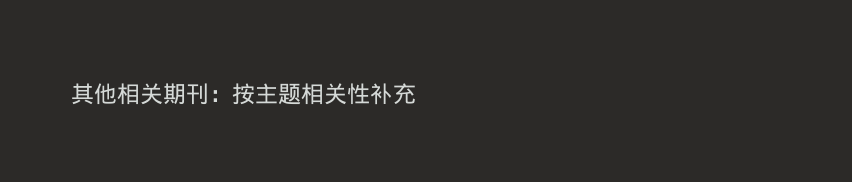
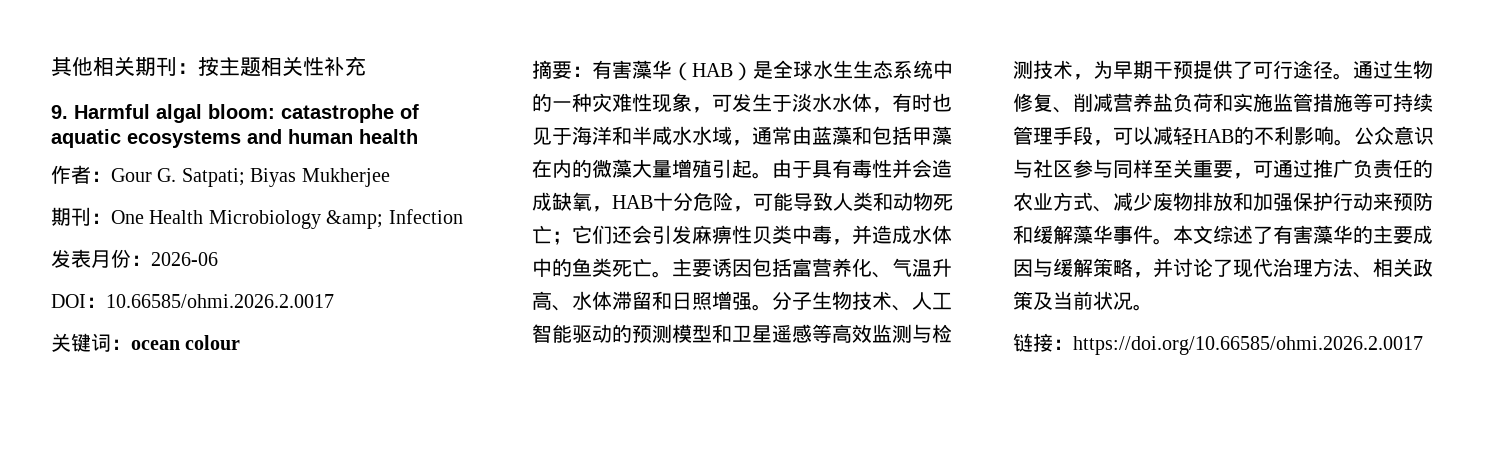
+ 9. Harmful algal bloom: catastrophe of aquatic ecosystems and human health
+ 作者：Gour G. Satpati; Biyas Mukherjee
+ 期刊：One Health Microbiology &amp; Infection
+ 发表月份：2026-06
+ DOI：10.66585/ohmi.2026.2.0017
+ 关键词：ocean colour
+ 摘要：有害藻华（HAB）是全球水生生态系统中的一种灾难性现象，可发生于淡水水体，有时也见于海洋和半咸水水域，通常由蓝藻和包括甲藻在内的微藻大量增殖引起。由于具有毒性并会造成缺氧，HAB十分危险，可能导致人类和动物死亡；它们还会引发麻痹性贝类中毒，并造成水体中的鱼类死亡。主要诱因包括富营养化、气温升高、水体滞留和日照增强。分子生物技术、人工智能驱动的预测模型和卫星遥感等高效监测与检测技术，为早期干预提供了可行途径。通过生物修复、削减营养盐负荷和实施监管措施等可持续管理手段，可以减轻HAB的不利影响。公众意识与社区参与同样至关重要，可通过推广负责任的农业方式、减少废物排放和加强保护行动来预防和缓解藻华事件。本文综述了有害藻华的主要成因与缓解策略，并讨论了现代治理方法、相关政策及当前状况。
+ 链接：https://doi.org/10.66585/ohmi.2026.2.0017

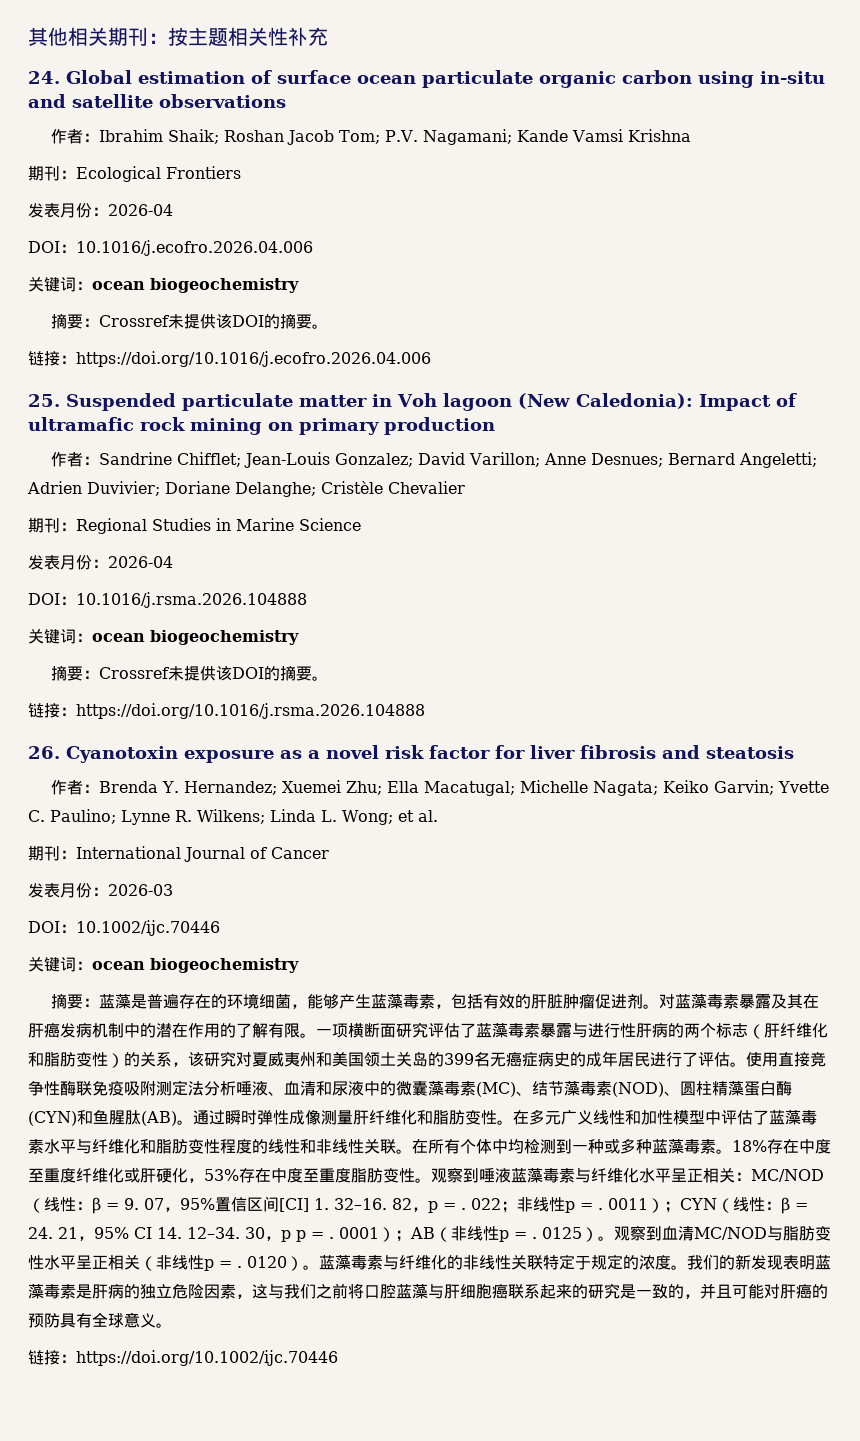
- 9. Harmful algal bloom: catastrophe of aquatic ecosystems and human health
- 作者：Gour G. Satpati; Biyas Mukherjee
- 期刊：One Health Microbiology &amp; Infection
- 发表月份：2026-06
- DOI：10.66585/ohmi.2026.2.0017
- 关键词：ocean colour
- 摘要：有害藻华（HAB）是全球水生生态系统中的一种灾难性现象，可发生于淡水水体，有时也见于海洋和半咸水水域，通常由蓝藻和包括甲藻在内的微藻大量增殖引起。由于具有毒性并会造成缺氧，HAB十分危险，可能导致人类和动物死亡；它们还会引发麻痹性贝类中毒，并造成水体中的鱼类死亡。主要诱因包括富营养化、气温升高、水体滞留和日照增强。分子生物技术、人工智能驱动的预测模型和卫星遥感等高效监测与检测技术，为早期干预提供了可行途径。通过生物修复、削减营养盐负荷和实施监管措施等可持续管理手段，可以减轻HAB的不利影响。公众意识与社区参与同样至关重要，可通过推广负责任的农业方式、减少废物排放和加强保护行动来预防和缓解藻华事件。本文综述了有害藻华的主要成因与缓解策略，并讨论了现代治理方法、相关政策及当前状况。
- 链接：https://doi.org/10.66585/ohmi.2026.2.0017
+ 24. Global estimation of surface ocean particulate organic carbon using in-situ and satellite observations
+ 作者：Ibrahim Shaik; Roshan Jacob Tom; P.V. Nagamani; Kande Vamsi Krishna
+ 期刊：Ecological Frontiers
+ 发表月份：2026-04
+ DOI：10.1016/j.ecofro.2026.04.006
+ 关键词：ocean biogeochemistry
+ 摘要：Crossref未提供该DOI的摘要。
+ 链接：https://doi.org/10.1016/j.ecofro.2026.04.006
+ 25. Suspended particulate matter in Voh lagoon (New Caledonia): Impact of ultramafic rock mining on primary production
+ 作者：Sandrine Chifflet; Jean-Louis Gonzalez; David Varillon; Anne Desnues; Bernard Angeletti; Adrien Duvivier; Doriane Delanghe; Cristèle Chevalier
+ 期刊：Regional Studies in Marine Science
+ 发表月份：2026-04
+ DOI：10.1016/j.rsma.2026.104888
+ 关键词：ocean biogeochemistry
+ 摘要：Crossref未提供该DOI的摘要。
+ 链接：https://doi.org/10.1016/j.rsma.2026.104888
+ 26. Cyanotoxin exposure as a novel risk factor for liver fibrosis and steatosis
+ 作者：Brenda Y. Hernandez; Xuemei Zhu; Ella Macatugal; Michelle Nagata; Keiko Garvin; Yvette C. Paulino; Lynne R. Wilkens; Linda L. Wong; et al.
+ 期刊：International Journal of Cancer
+ 发表月份：2026-03
+ DOI：10.1002/ijc.70446
+ 关键词：ocean biogeochemistry
+ 摘要：蓝藻是普遍存在的环境细菌，能够产生蓝藻毒素，包括有效的肝脏肿瘤促进剂。对蓝藻毒素暴露及其在肝癌发病机制中的潜在作用的了解有限。一项横断面研究评估了蓝藻毒素暴露与进行性肝病的两个标志（肝纤维化和脂肪变性）的关系，该研究对夏威夷州和美国领土关岛的399名无癌症病史的成年居民进行了评估。使用直接竞争性酶联免疫吸附测定法分析唾液、血清和尿液中的微囊藻毒素(MC)、结节藻毒素(NOD)、圆柱精藻蛋白酶(CYN)和鱼腥肽(AB)。通过瞬时弹性成像测量肝纤维化和脂肪变性。在多元广义线性和加性模型中评估了蓝藻毒素水平与纤维化和脂肪变性程度的线性和非线性关联。在所有个体中均检测到一种或多种蓝藻毒素。18%存在中度至重度纤维化或肝硬化，53%存在中度至重度脂肪变性。观察到唾液蓝藻毒素与纤维化水平呈正相关：MC/NOD（线性：β = 9. 07，95%置信区间[CI] 1. 32–16. 82，p = . 022；非线性p = . 0011）；CYN（线性：β = 24. 21，95% CI 14. 12–34. 30，p p = . 0001）；AB（非线性p = . 0125）。观察到血清MC/NOD与脂肪变性水平呈正相关（非线性p = . 0120）。蓝藻毒素与纤维化的非线性关联特定于规定的浓度。我们的新发现表明蓝藻毒素是肝病的独立危险因素，这与我们之前将口腔蓝藻与肝细胞癌联系起来的研究是一致的，并且可能对肝癌的预防具有全球意义。
+ 链接：https://doi.org/10.1002/ijc.70446

